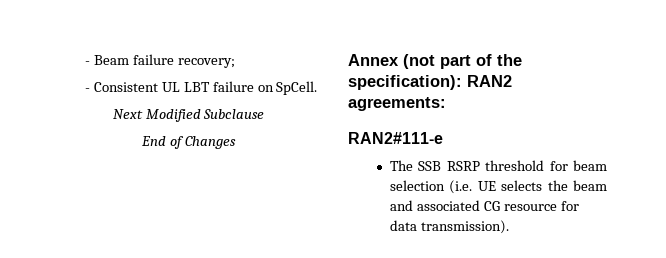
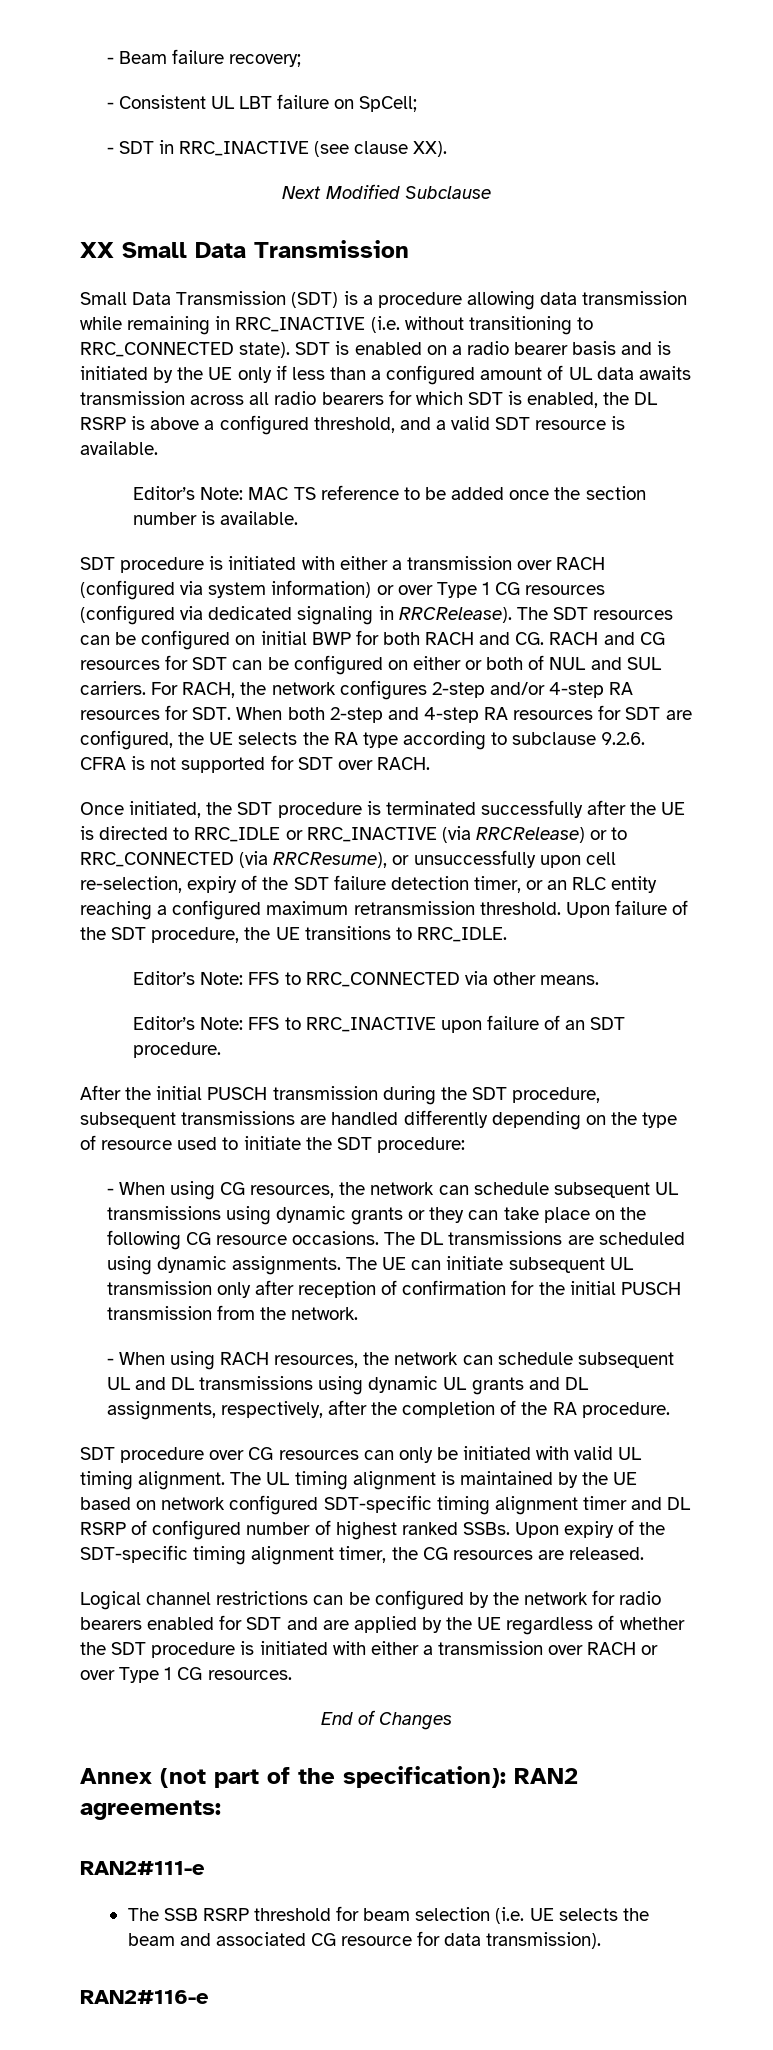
- - Consistent UL LBT failure on SpCell.
+ - Consistent UL LBT failure on SpCell;
+ - SDT in RRC_INACTIVE (see clause XX).
  Next Modified Subclause
+ XX Small Data Transmission
+ Small Data Transmission (SDT) is a procedure allowing data transmission while remaining in RRC_INACTIVE (i.e. without transitioning to RRC_CONNECTED state). SDT is enabled on a radio bearer basis and is initiated by the UE only if less than a configured amount of UL data awaits transmission across all radio bearers for which SDT is enabled, the DL RSRP is above a configured threshold, and a valid SDT resource is available.
+ Editor’s Note: MAC TS reference to be added once the section number is available.
+ SDT procedure is initiated with either a transmission over RACH (configured via system information) or over Type 1 CG resources (configured via dedicated signaling in RRCRelease). The SDT resources can be configured on initial BWP for both RACH and CG. RACH and CG resources for SDT can be configured on either or both of NUL and SUL carriers. For RACH, the network configures 2-step and/or 4-step RA resources for SDT. When both 2-step and 4-step RA resources for SDT are configured, the UE selects the RA type according to subclause 9.2.6. CFRA is not supported for SDT over RACH.
+ Once initiated, the SDT procedure is terminated successfully after the UE is directed to RRC_IDLE or RRC_INACTIVE (via RRCRelease) or to RRC_CONNECTED (via RRCResume), or unsuccessfully upon cell re-selection, expiry of the SDT failure detection timer, or an RLC entity reaching a configured maximum retransmission threshold. Upon failure of the SDT procedure, the UE transitions to RRC_IDLE.
+ Editor’s Note: FFS to RRC_CONNECTED via other means.
+ Editor’s Note: FFS to RRC_INACTIVE upon failure of an SDT procedure.
+ After the initial PUSCH transmission during the SDT procedure, subsequent transmissions are handled differently depending on the type of resource used to initiate the SDT procedure:
+ - When using CG resources, the network can schedule subsequent UL transmissions using dynamic grants or they can take place on the following CG resource occasions. The DL transmissions are scheduled using dynamic assignments. The UE can initiate subsequent UL transmission only after reception of confirmation for the initial PUSCH transmission from the network.
+ - When using RACH resources, the network can schedule subsequent UL and DL transmissions using dynamic UL grants and DL assignments, respectively, after the completion of the RA procedure.
+ SDT procedure over CG resources can only be initiated with valid UL timing alignment. The UL timing alignment is maintained by the UE based on network configured SDT-specific timing alignment timer and DL RSRP of configured number of highest ranked SSBs. Upon expiry of the SDT-specific timing alignment timer, the CG resources are released.
+ Logical channel restrictions can be configured by the network for radio bearers enabled for SDT and are applied by the UE regardless of whether the SDT procedure is initiated with either a transmission over RACH or over Type 1 CG resources.
+ RAN2#116-e

